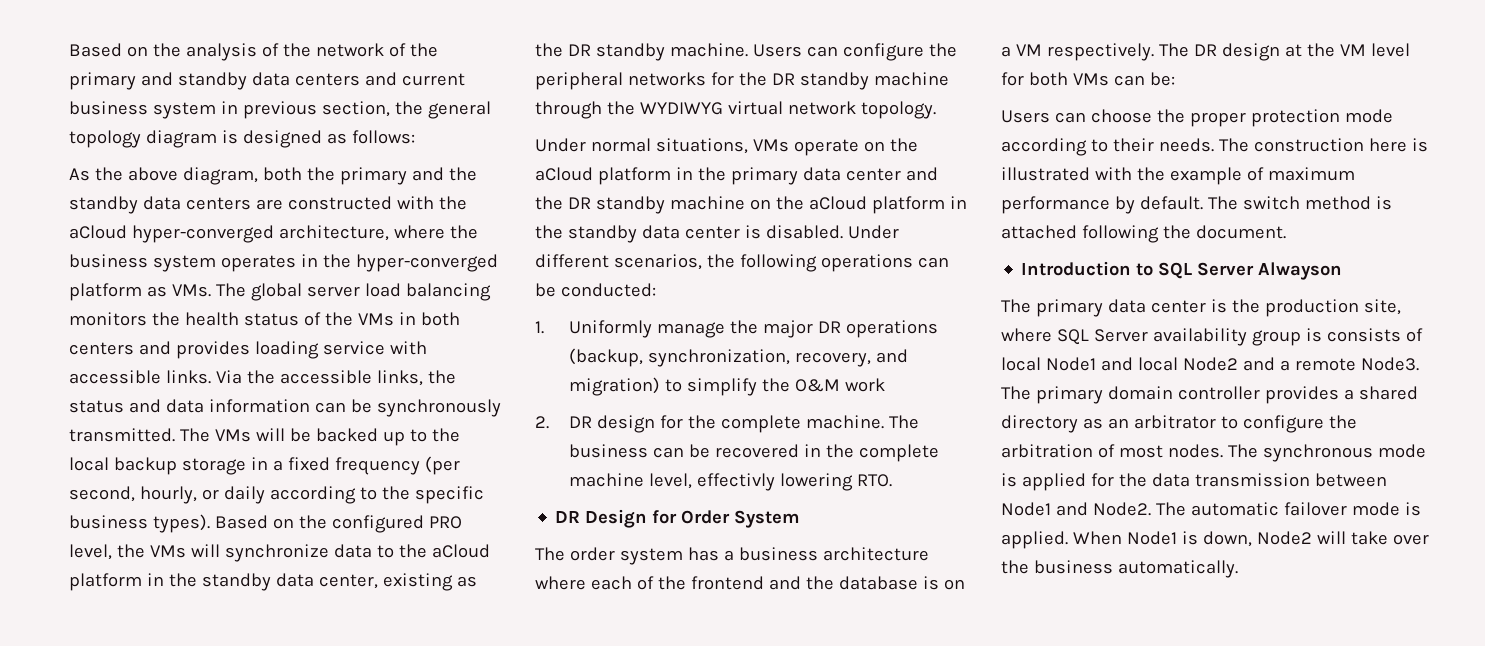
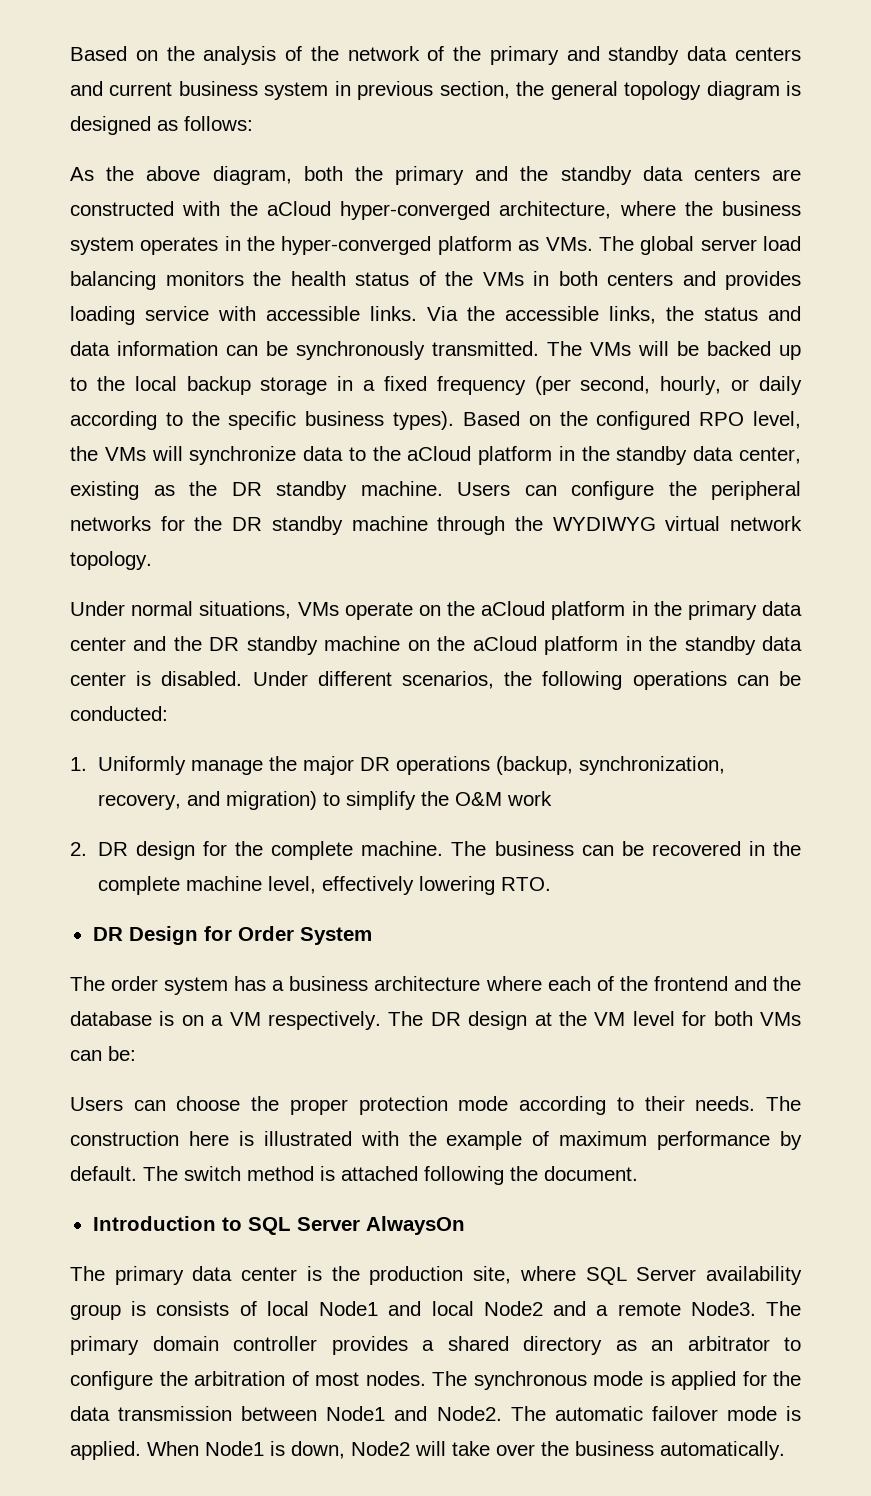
- Based on the configured PRO level, the VMs will synchronize data to the aCloud platform in the standby data center, existing as the DR standby machine.
+ Based on the configured RPO level, the VMs will synchronize data to the aCloud platform in the standby data center, existing as the DR standby machine.
- The business can be recovered in the complete machine level, effectivly lowering RTO.
+ The business can be recovered in the complete machine level, effectively lowering RTO.
- Introduction to SQL Server Alwayson
+ Introduction to SQL Server AlwaysOn

